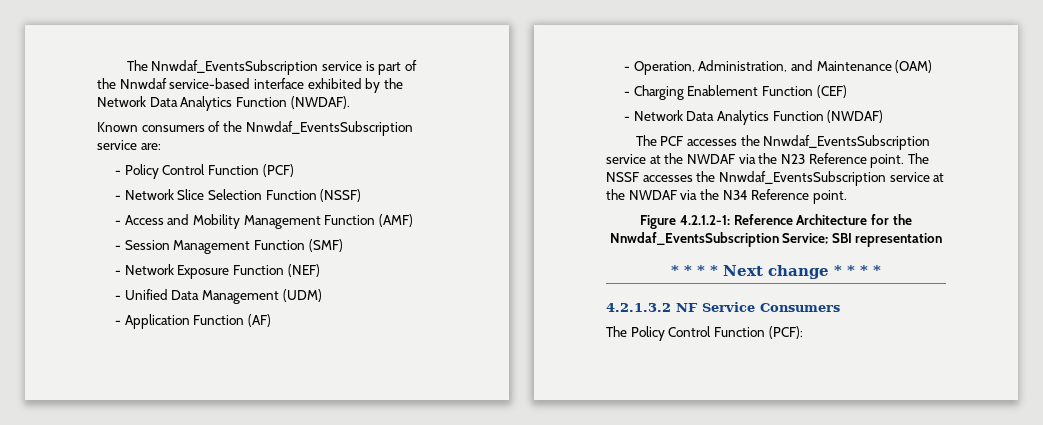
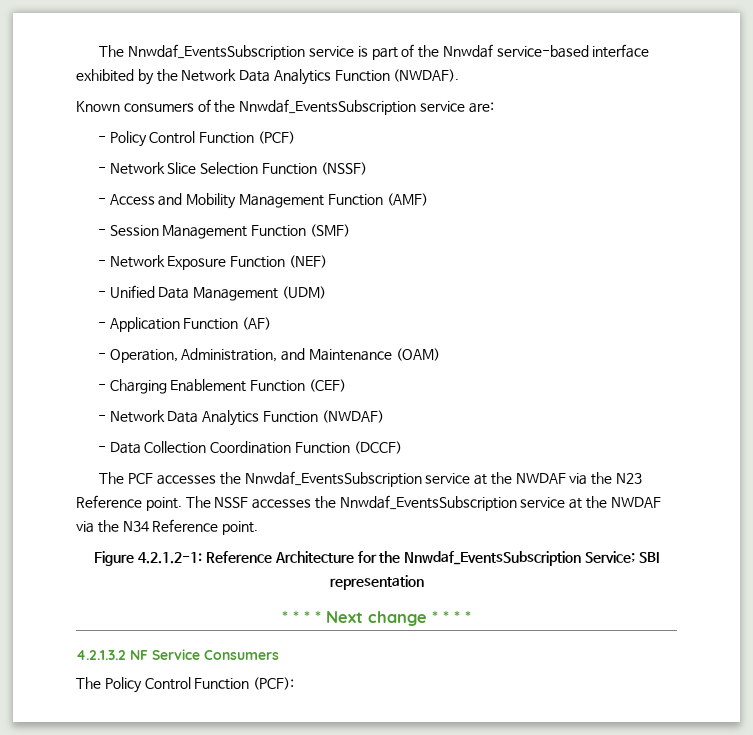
+ - Data Collection Coordination Function (DCCF)

